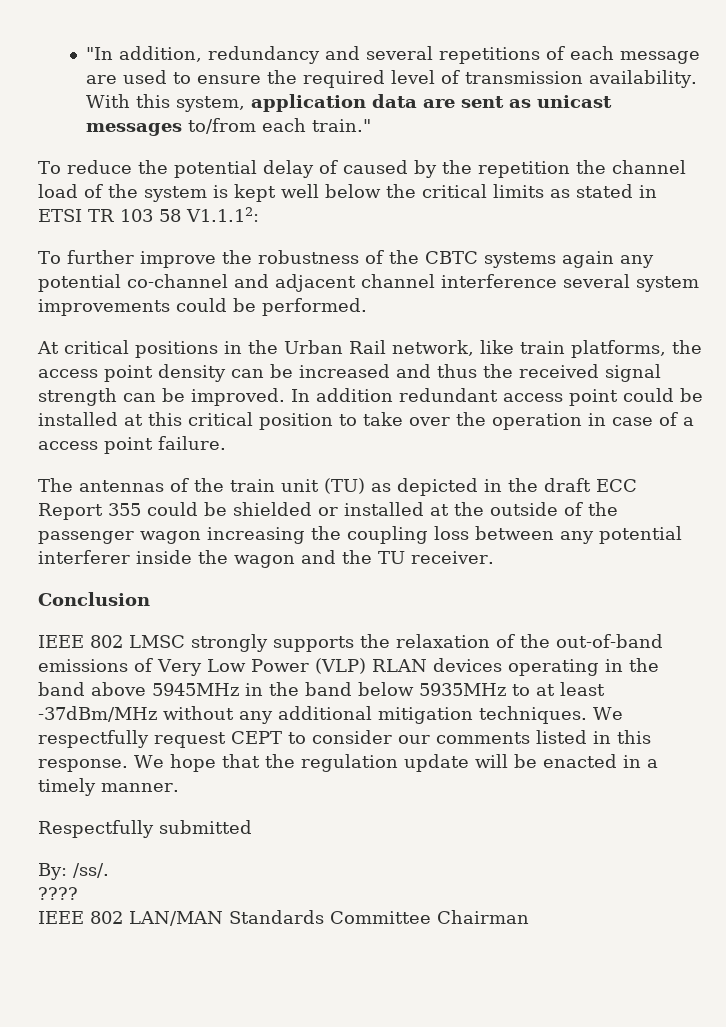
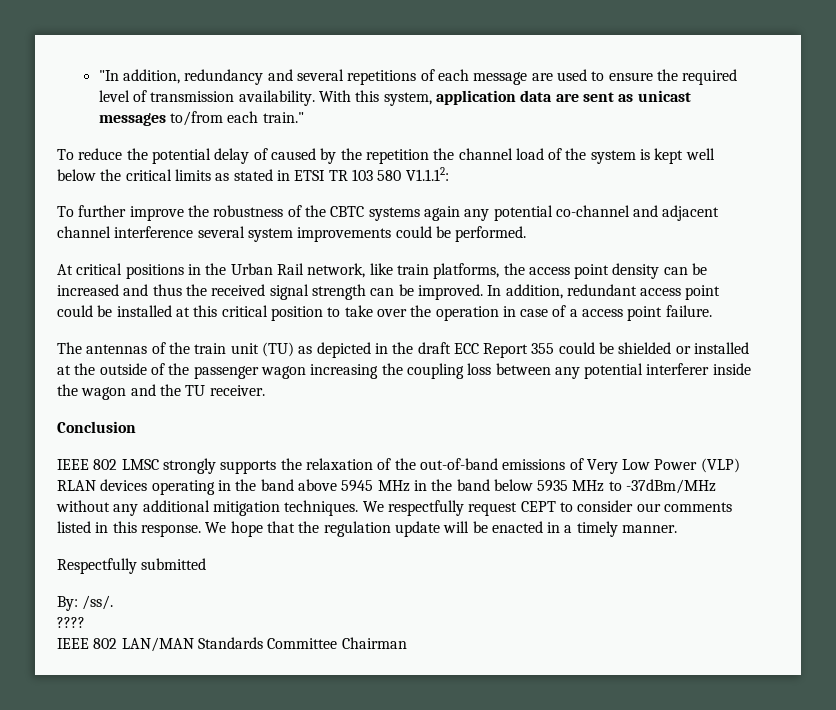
- To reduce the potential delay of caused by the repetition the channel load of the system is kept well below the critical limits as stated in ETSI TR 103 58 V1.1.12:
+ To reduce the potential delay of caused by the repetition the channel load of the system is kept well below the critical limits as stated in ETSI TR 103 580 V1.1.12:
- In addition redundant access point could be installed at this critical position to take over the operation in case of a access point failure.
+ In addition, redundant access point could be installed at this critical position to take over the operation in case of a access point failure.
- IEEE 802 LMSC strongly supports the relaxation of the out-of-band emissions of Very Low Power (VLP) RLAN devices operating in the band above 5945MHz in the band below 5935MHz to at least -37dBm/MHz without any additional mitigation techniques.
+ IEEE 802 LMSC strongly supports the relaxation of the out-of-band emissions of Very Low Power (VLP) RLAN devices operating in the band above 5945 MHz in the band below 5935 MHz to -37dBm/MHz without any additional mitigation techniques.

